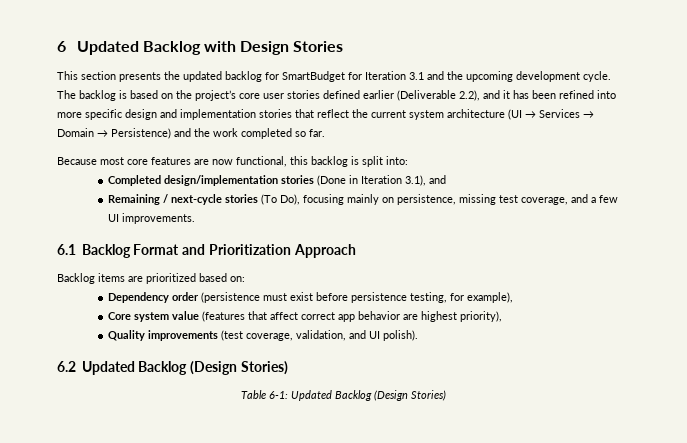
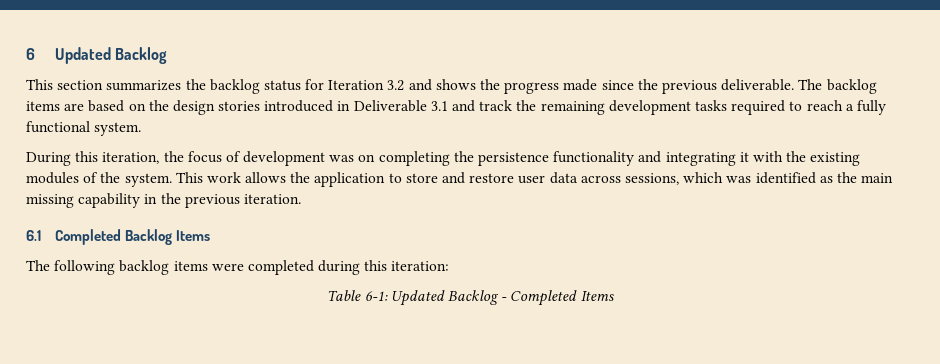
- 6 Updated Backlog with Design Stories
+ 6 Updated Backlog
- This section presents the updated backlog for SmartBudget for Iteration 3.1 and the upcoming development cycle. The backlog is based on the project’s core user stories defined earlier (Deliverable 2.2), and it has been refined into more specific design and implementation stories that reflect the current system architecture (UI → Services → Domain → Persistence) and the work completed so far.
- Because most core features are now functional, this backlog is split into:
- Completed design/implementation stories (Done in Iteration 3.1), and
- Remaining / next-cycle stories (To Do), focusing mainly on persistence, missing test coverage, and a few UI improvements.
- 6.1 Backlog Format and Prioritization Approach
- Backlog items are prioritized based on:
- Dependency order (persistence must exist before persistence testing, for example),
- Core system value (features that affect correct app behavior are highest priority),
- Quality improvements (test coverage, validation, and UI polish).
- 6.2 Updated Backlog (Design Stories)
+ This section summarizes the backlog status for Iteration 3.2 and shows the progress made since the previous deliverable. The backlog items are based on the design stories introduced in Deliverable 3.1 and track the remaining development tasks required to reach a fully functional system.
+ During this iteration, the focus of development was on completing the persistence functionality and integrating it with the existing modules of the system. This work allows the application to store and restore user data across sessions, which was identified as the main missing capability in the previous iteration.
+ 6.1 Completed Backlog Items
+ The following backlog items were completed during this iteration:
- Table 6-1: Updated Backlog (Design Stories)
+ Table 6-1: Updated Backlog - Completed Items

